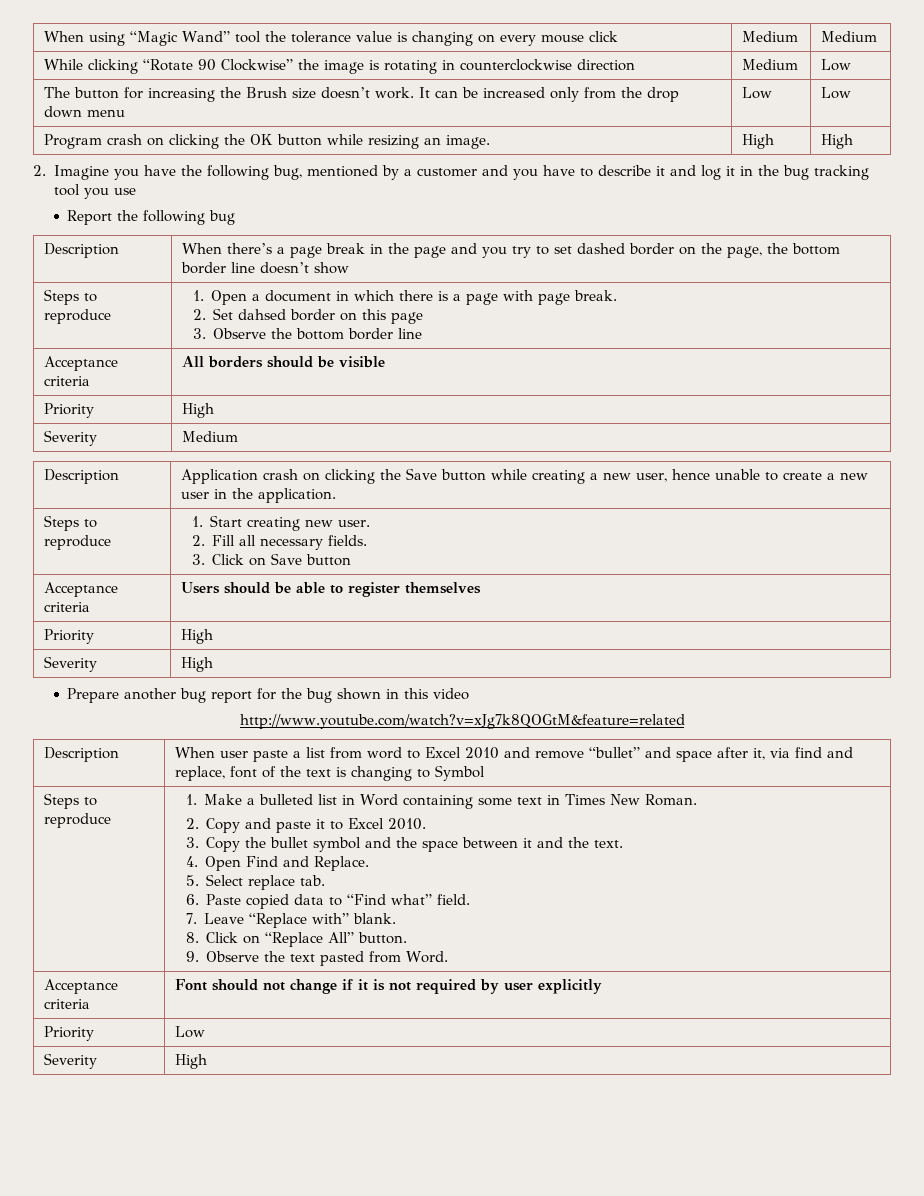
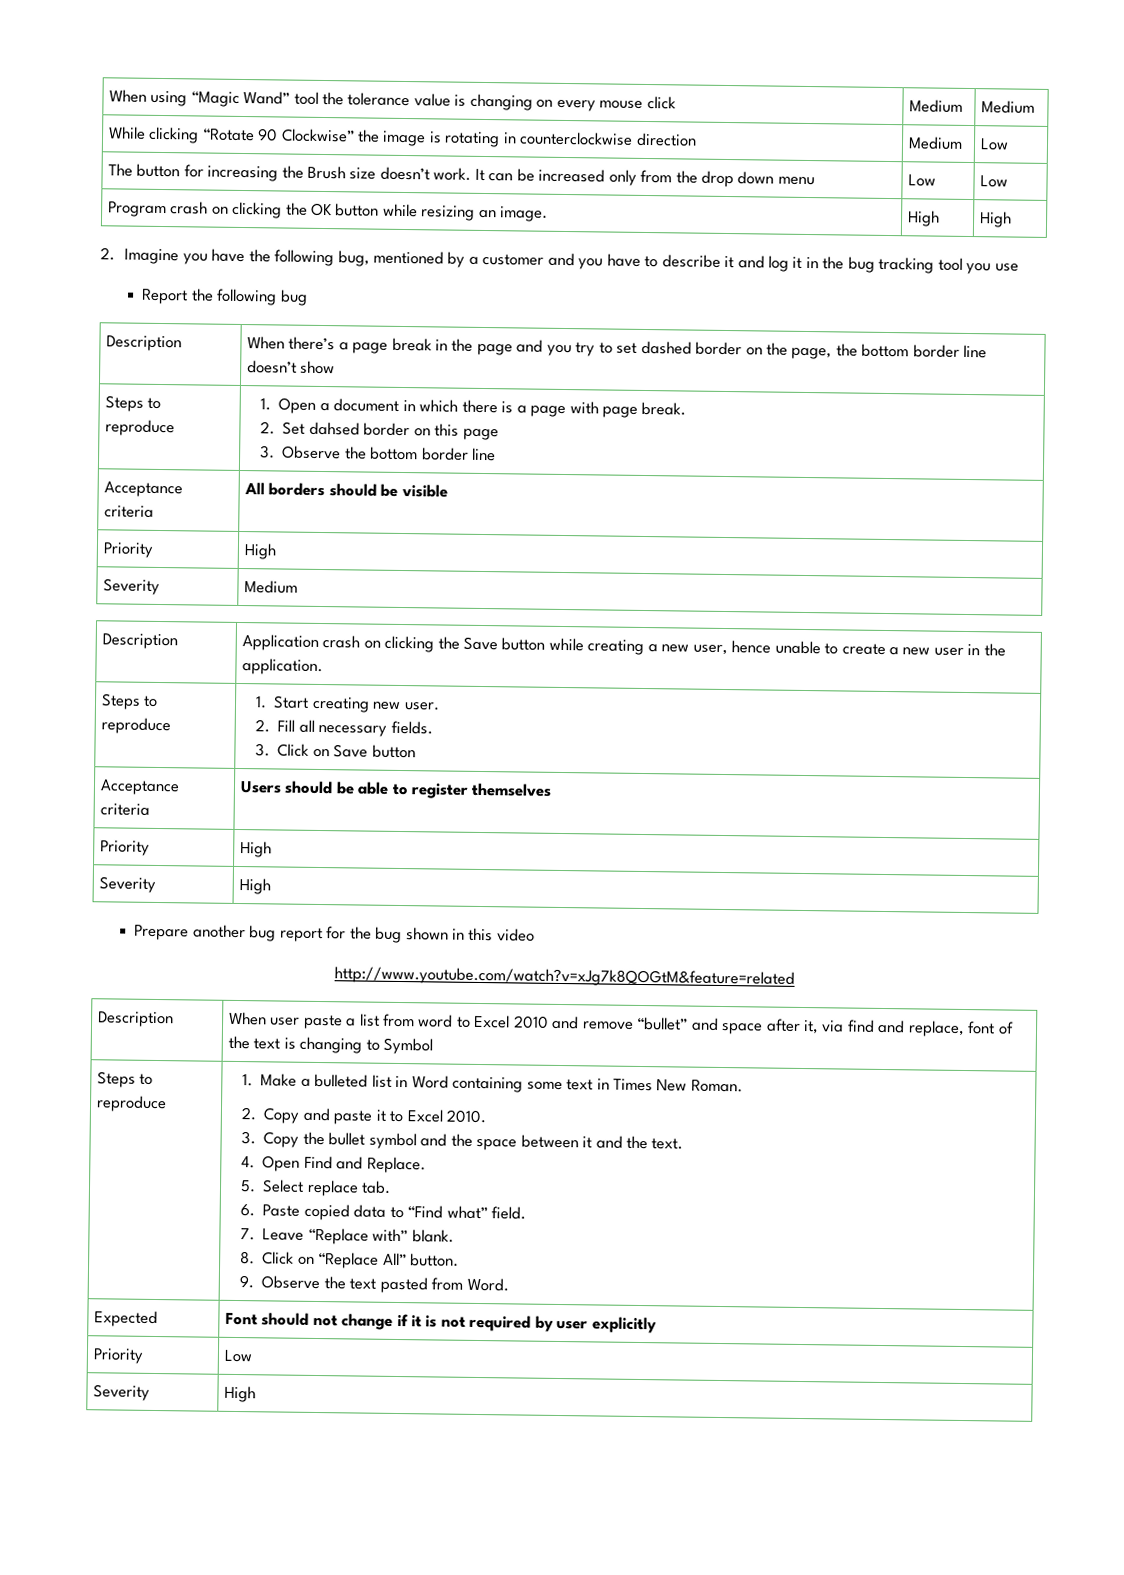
- Acceptance criteria | Font should not change if it is not required by user explicitly
+ Expected | Font should not change if it is not required by user explicitly

